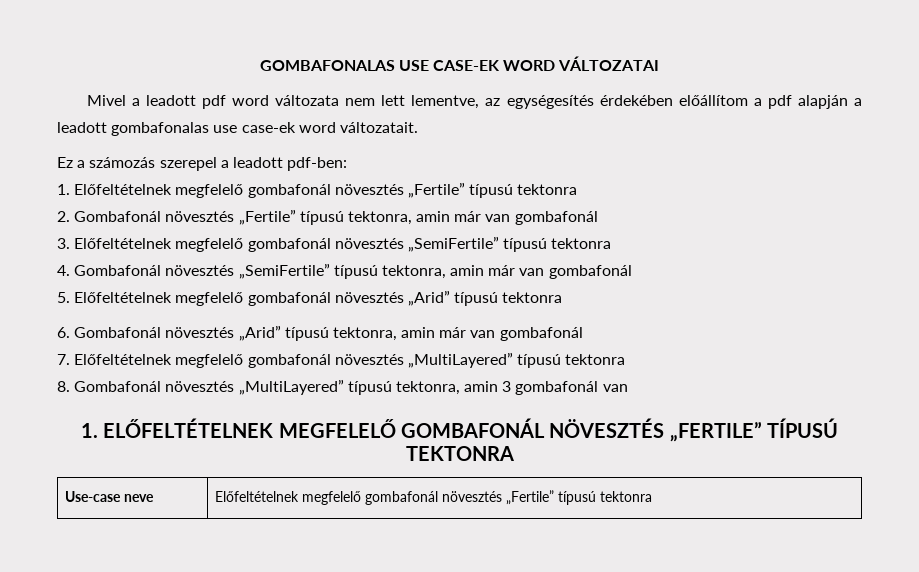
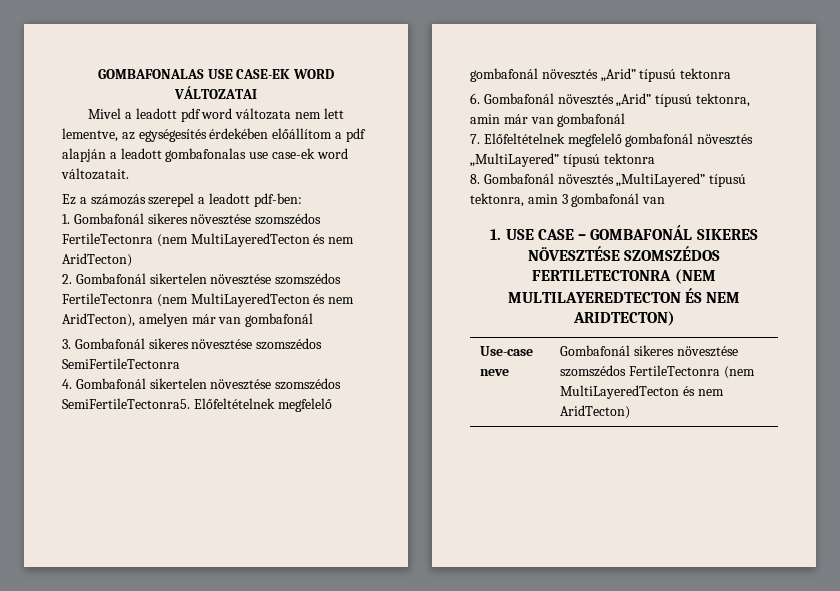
- 1. Előfeltételnek megfelelő gombafonál növesztés „Fertile” típusú tektonra
- 2. Gombafonál növesztés „Fertile” típusú tektonra, amin már van gombafonál
- 3. Előfeltételnek megfelelő gombafonál növesztés „SemiFertile” típusú tektonra
- 4. Gombafonál növesztés „SemiFertile” típusú tektonra, amin már van gombafonál
- 5. Előfeltételnek megfelelő gombafonál növesztés „Arid” típusú tektonra
+ 1. Gombafonál sikeres növesztése szomszédos FertileTectonra (nem MultiLayeredTecton és nem AridTecton)
+ 2. Gombafonál sikertelen növesztése szomszédos FertileTectonra (nem MultiLayeredTecton és nem AridTecton), amelyen már van gombafonál
+ 3. Gombafonál sikeres növesztése szomszédos SemiFertileTectonra
+ 4. Gombafonál sikertelen növesztése szomszédos SemiFertileTectonra5. Előfeltételnek megfelelő gombafonál növesztés „Arid” típusú tektonra
- 1. ELŐFELTÉTELNEK MEGFELELŐ GOMBAFONÁL NÖVESZTÉS „FERTILE” TÍPUSÚ TEKTONRA
- Use-case neve | Előfeltételnek megfelelő gombafonál növesztés „Fertile” típusú tektonra
+ 1. USE CASE – GOMBAFONÁL SIKERES NÖVESZTÉSE SZOMSZÉDOS FERTILETECTONRA (NEM MULTILAYEREDTECTON ÉS NEM ARIDTECTON)
+ Use-case neve | Gombafonál sikeres növesztése szomszédos FertileTectonra (nem MultiLayeredTecton és nem AridTecton)

